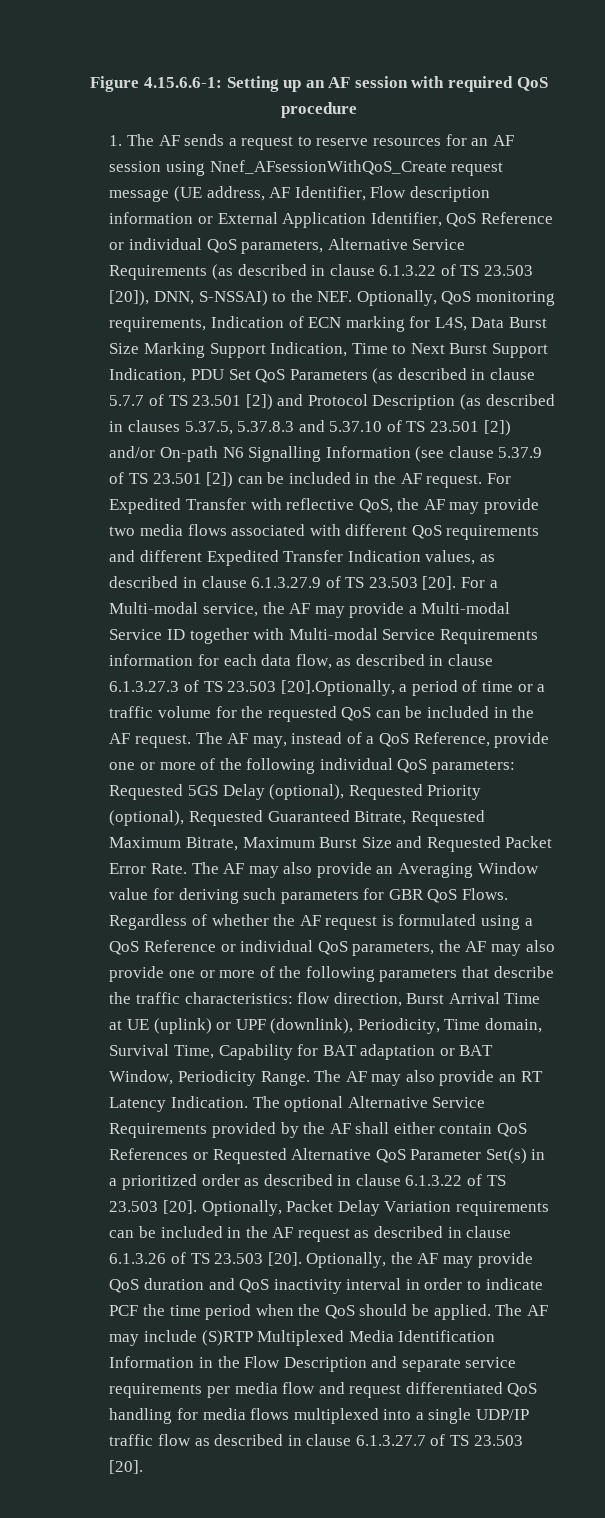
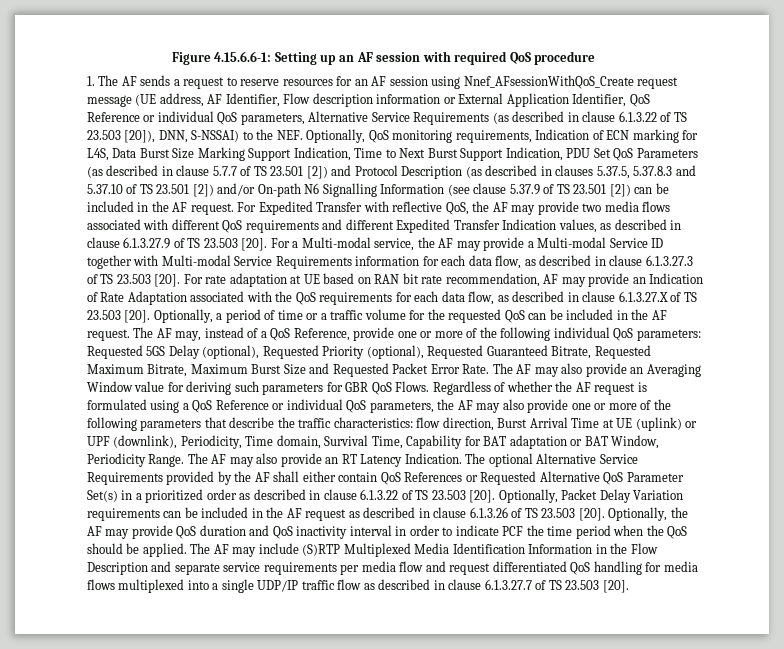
- For a Multi-modal service, the AF may provide a Multi-modal Service ID together with Multi-modal Service Requirements information for each data flow, as described in clause 6.1.3.27.3 of TS 23.503 [20].Optionally, a period of time or a traffic volume for the requested QoS can be included in the AF request.
+ For a Multi-modal service, the AF may provide a Multi-modal Service ID together with Multi-modal Service Requirements information for each data flow, as described in clause 6.1.3.27.3 of TS 23.503 [20]. For rate adaptation at UE based on RAN bit rate recommendation, AF may provide an Indication of Rate Adaptation associated with the QoS requirements for each data flow, as described in clause 6.1.3.27.X of TS 23.503 [20]. Optionally, a period of time or a traffic volume for the requested QoS can be included in the AF request.

